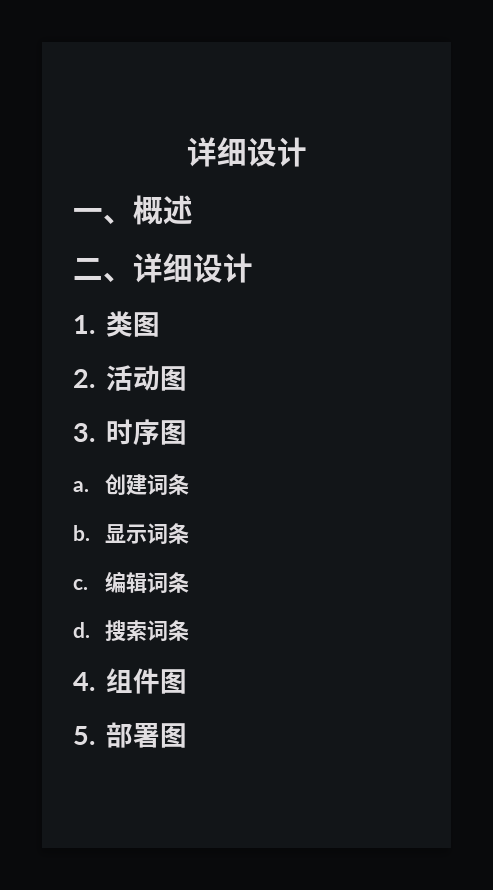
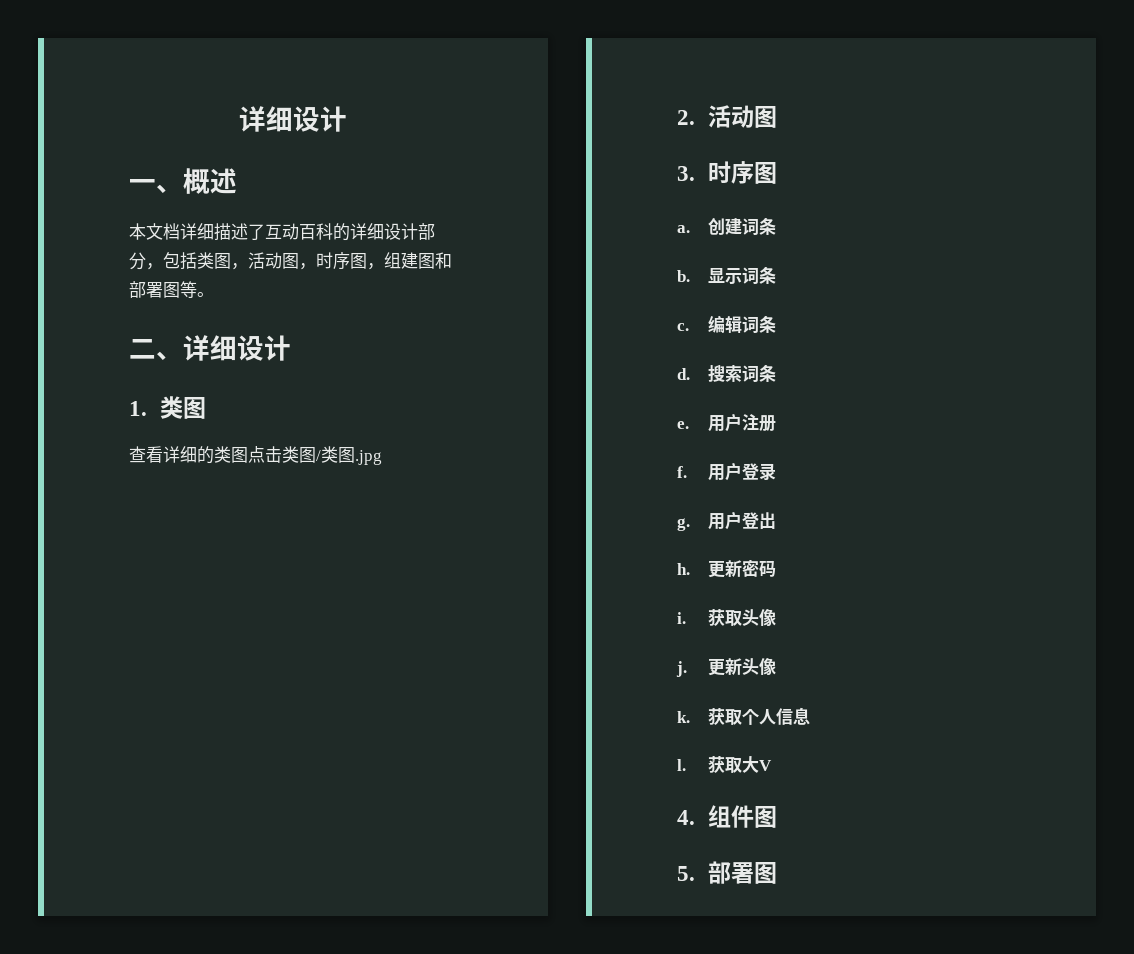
+ 本文档详细描述了互动百科的详细设计部分，包括类图，活动图，时序图，组建图和部署图等。
+ 查看详细的类图点击类图/类图.jpg
+ e.用户注册
+ f.用户登录
+ g.用户登出
+ h.更新密码
+ i.获取头像
+ j.更新头像
+ k.获取个人信息
+ l.获取大V

